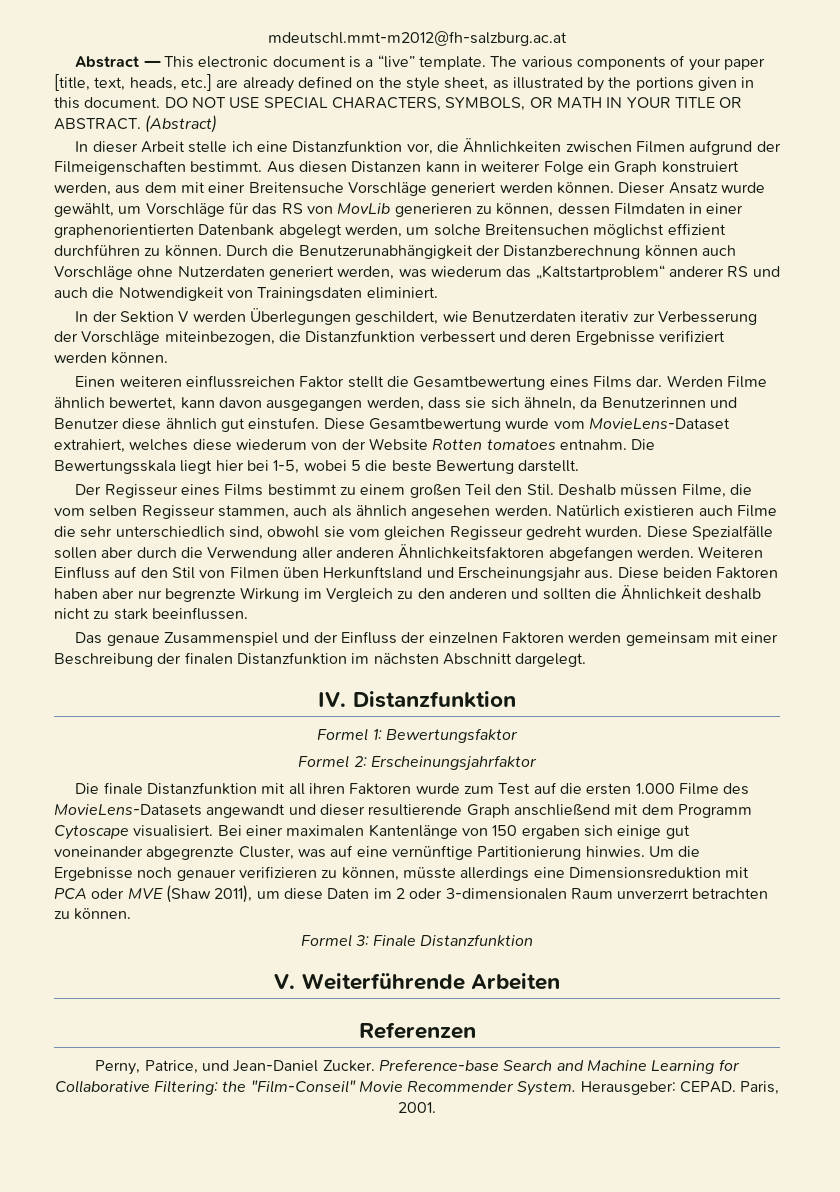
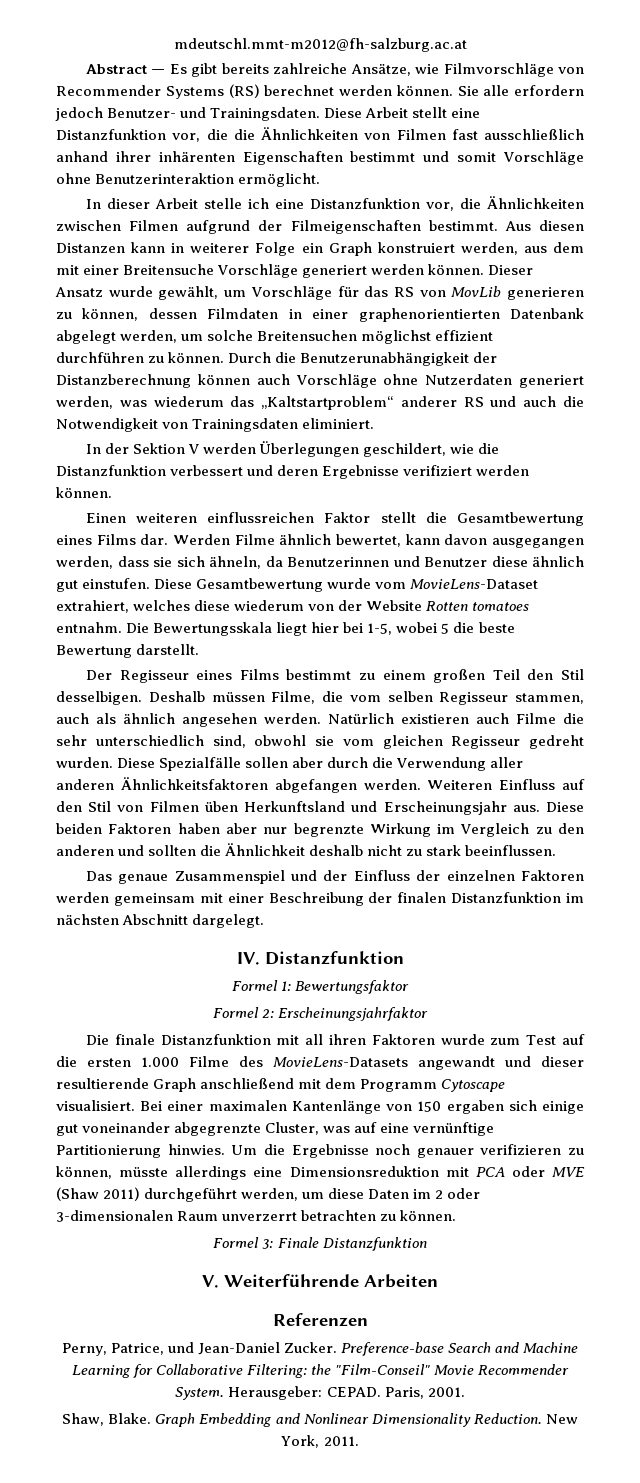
- Abstract — This electronic document is a “live” template. The various components of your paper [title, text, heads, etc.] are already defined on the style sheet, as illustrated by the portions given in this document. DO NOT USE SPECIAL CHARACTERS, SYMBOLS, OR MATH IN YOUR TITLE OR ABSTRACT. (Abstract)
+ Abstract — Es gibt bereits zahlreiche Ansätze, wie Filmvorschläge von Recommender Systems (RS) berechnet werden können. Sie alle erfordern jedoch Benutzer- und Trainingsdaten. Diese Arbeit stellt eine Distanzfunktion vor, die die Ähnlichkeiten von Filmen fast ausschließlich anhand ihrer inhärenten Eigenschaften bestimmt und somit Vorschläge ohne Benutzerinteraktion ermöglicht.
- In der Sektion V werden Überlegungen geschildert, wie Benutzerdaten iterativ zur Verbesserung der Vorschläge miteinbezogen, die Distanzfunktion verbessert und deren Ergebnisse verifiziert werden können.
+ In der Sektion V werden Überlegungen geschildert, wie die Distanzfunktion verbessert und deren Ergebnisse verifiziert werden können.
- Der Regisseur eines Films bestimmt zu einem großen Teil den Stil.
+ Der Regisseur eines Films bestimmt zu einem großen Teil den Stil desselbigen.
- Um die Ergebnisse noch genauer verifizieren zu können, müsste allerdings eine Dimensionsreduktion mit PCA oder MVE (Shaw 2011), um diese Daten im 2 oder 3-dimensionalen Raum unverzerrt betrachten zu können.
+ Um die Ergebnisse noch genauer verifizieren zu können, müsste allerdings eine Dimensionsreduktion mit PCA oder MVE (Shaw 2011) durchgeführt werden, um diese Daten im 2 oder 3-dimensionalen Raum unverzerrt betrachten zu können.
+ Shaw, Blake. Graph Embedding and Nonlinear Dimensionality Reduction. New York, 2011.

